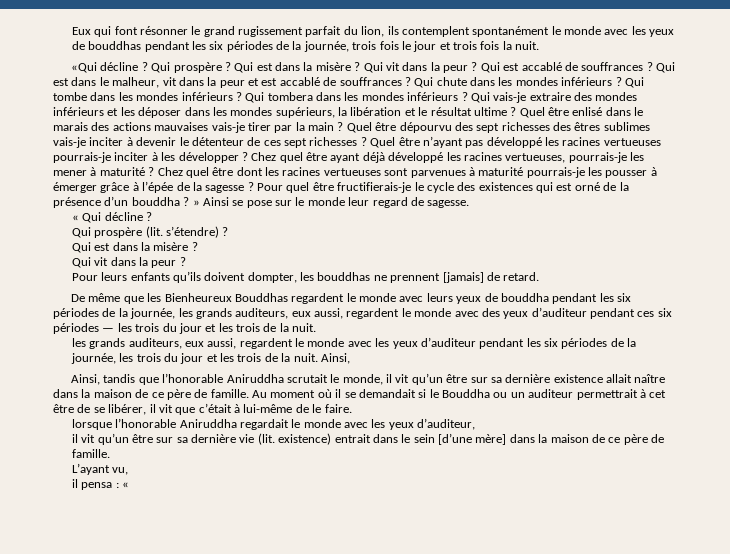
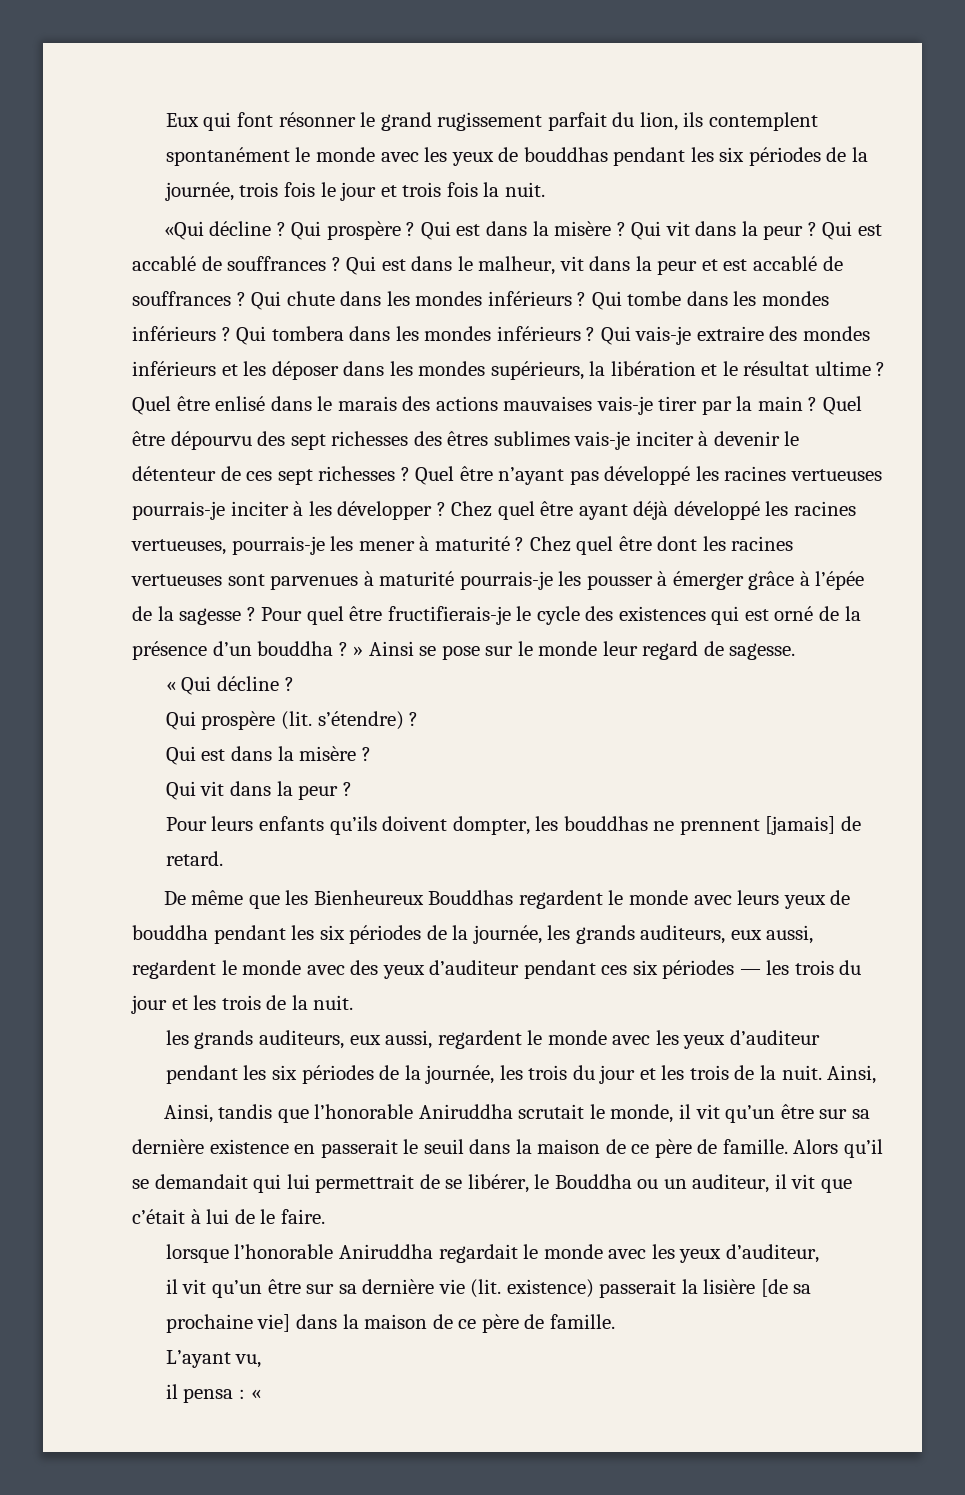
- Ainsi, tandis que l’honorable Aniruddha scrutait le monde, il vit qu’un être sur sa dernière existence allait naître dans la maison de ce père de famille. Au moment où il se demandait si le Bouddha ou un auditeur permettrait à cet être de se libérer, il vit que c’était à lui-même de le faire.
+ Ainsi, tandis que l’honorable Aniruddha scrutait le monde, il vit qu’un être sur sa dernière existence en passerait le seuil dans la maison de ce père de famille. Alors qu’il se demandait qui lui permettrait de se libérer, le Bouddha ou un auditeur, il vit que c’était à lui de le faire.
- il vit qu’un être sur sa dernière vie (lit. existence) entrait dans le sein [d’une mère] dans la maison de ce père de famille.
+ il vit qu’un être sur sa dernière vie (lit. existence) passerait la lisière [de sa prochaine vie] dans la maison de ce père de famille.

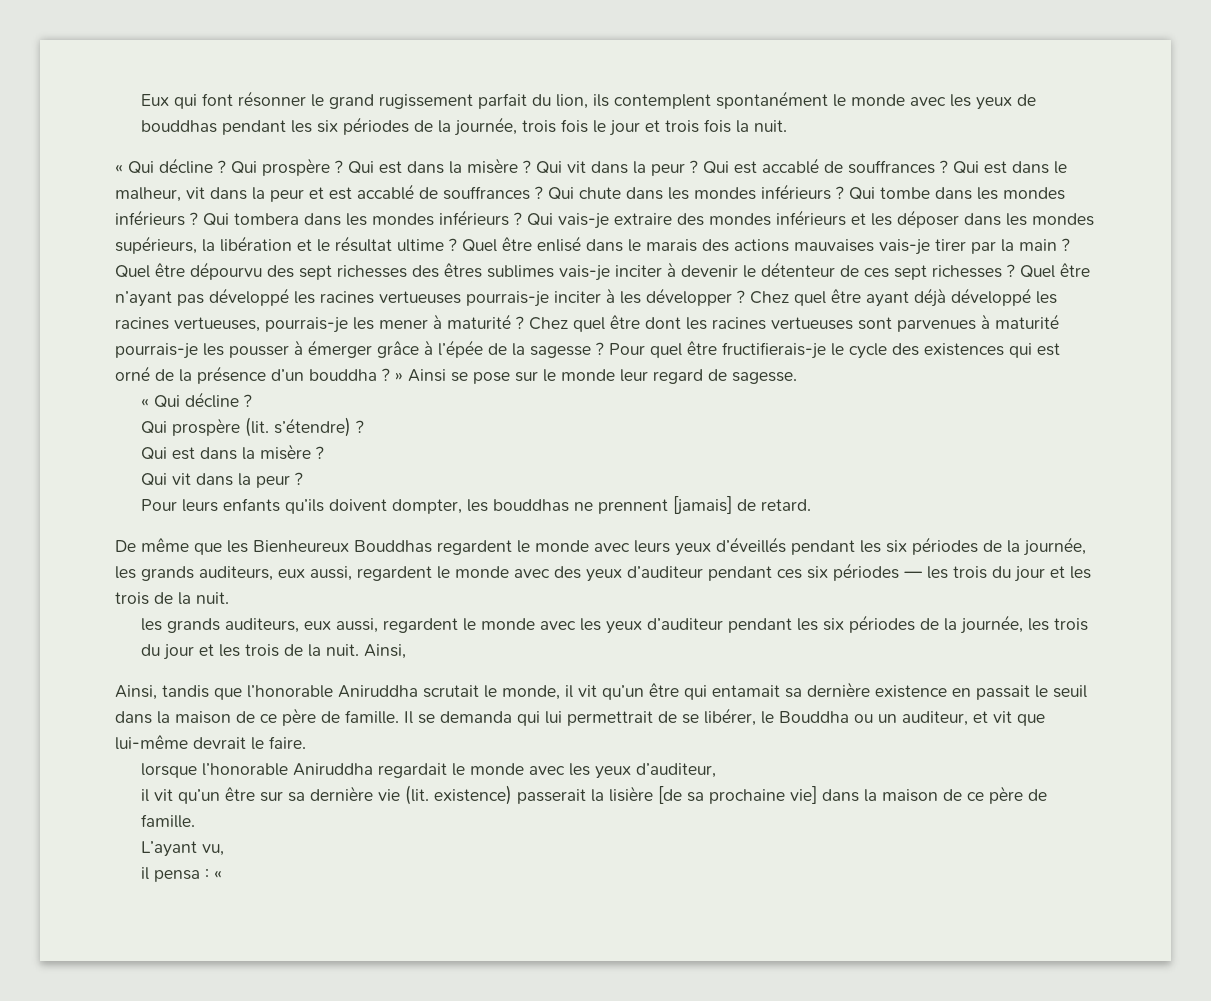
  Eux qui font résonner le grand rugissement parfait du lion, ils contemplent spontanément le monde avec les yeux de bouddhas pendant les six périodes de la journée, trois fois le jour et trois fois la nuit.
- «Qui décline ?
+ « Qui décline ?
- De même que les Bienheureux Bouddhas regardent le monde avec leurs yeux de bouddha pendant les six périodes de la journée, les grands auditeurs, eux aussi, regardent le monde avec des yeux d’auditeur pendant ces six périodes — les trois du jour et les trois de la nuit.
+ De même que les Bienheureux Bouddhas regardent le monde avec leurs yeux d’éveillés pendant les six périodes de la journée, les grands auditeurs, eux aussi, regardent le monde avec des yeux d’auditeur pendant ces six périodes — les trois du jour et les trois de la nuit.
- Ainsi, tandis que l’honorable Aniruddha scrutait le monde, il vit qu’un être sur sa dernière existence en passerait le seuil dans la maison de ce père de famille.
+ Ainsi, tandis que l’honorable Aniruddha scrutait le monde, il vit qu’un être qui entamait sa dernière existence en passait le seuil dans la maison de ce père de famille.
- Alors qu’il se demandait qui lui permettrait de se libérer, le Bouddha ou un auditeur, il vit que c’était à lui de le faire.
+ Il se demanda qui lui permettrait de se libérer, le Bouddha ou un auditeur, et vit que lui-même devrait le faire.

